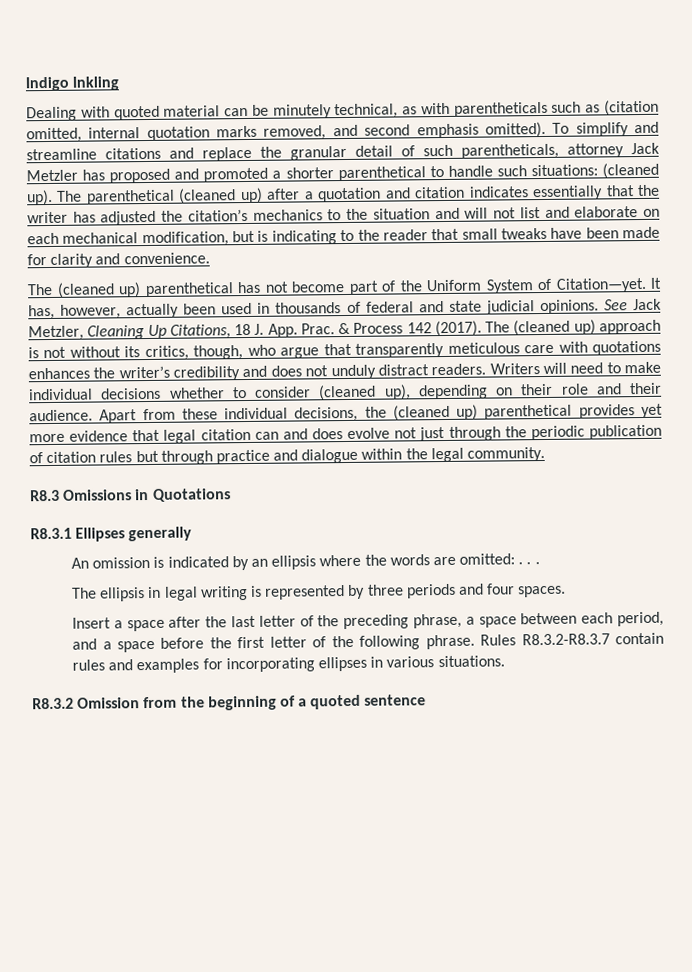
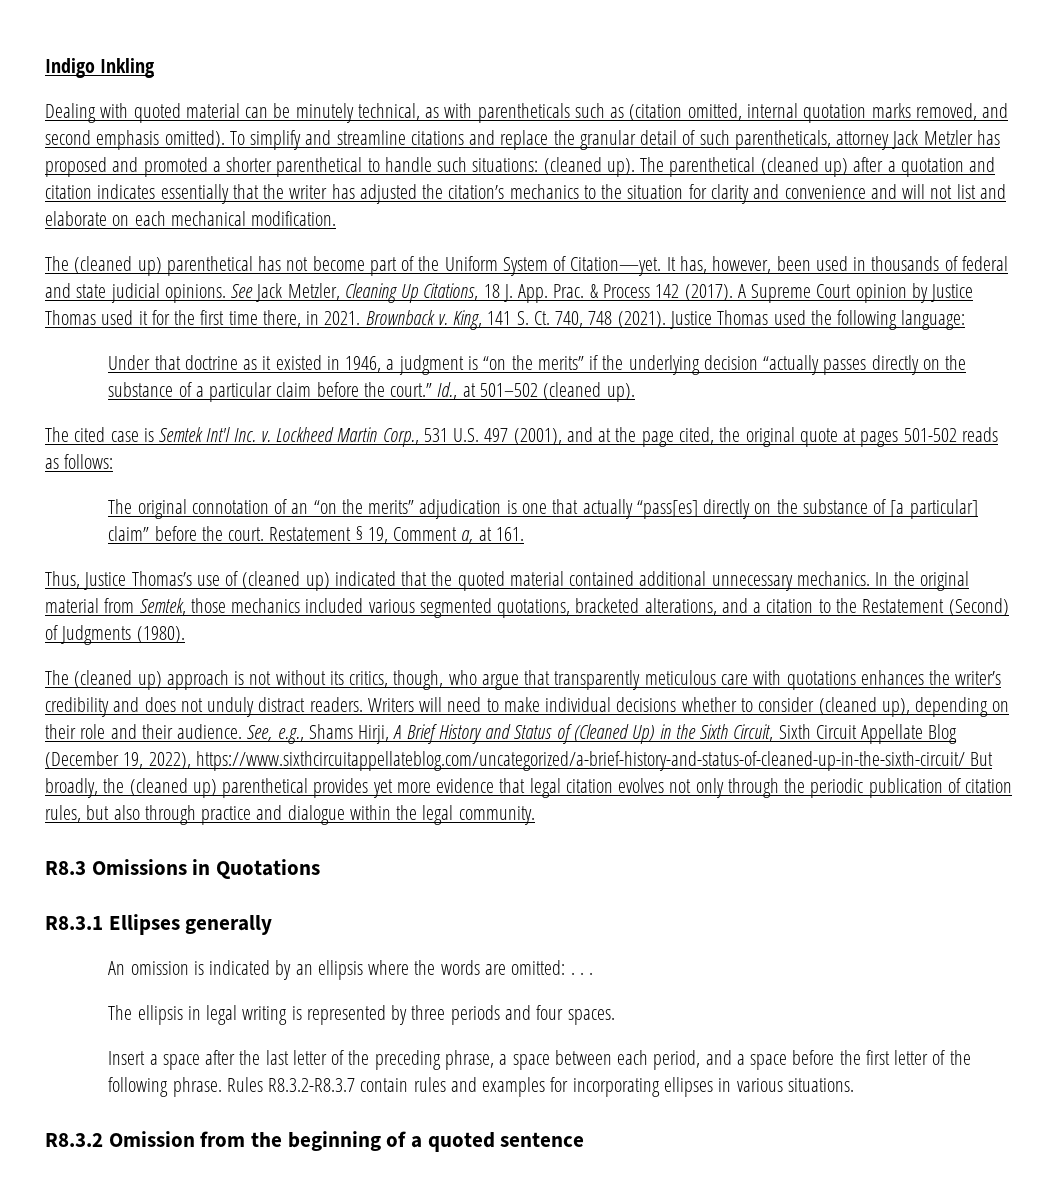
- The parenthetical (cleaned up) after a quotation and citation indicates essentially that the writer has adjusted the citation’s mechanics to the situation and will not list and elaborate on each mechanical modification, but is indicating to the reader that small tweaks have been made for clarity and convenience.
+ The parenthetical (cleaned up) after a quotation and citation indicates essentially that the writer has adjusted the citation’s mechanics to the situation for clarity and convenience and will not list and elaborate on each mechanical modification.
- It has, however, actually been used in thousands of federal and state judicial opinions.
+ It has, however, been used in thousands of federal and state judicial opinions.
- & Process 142 (2017). The (cleaned up) approach is not without its critics, though, who argue that transparently meticulous care with quotations enhances the writer’s credibility and does not unduly distract readers.
+ & Process 142 (2017). A Supreme Court opinion by Justice Thomas used it for the first time there, in 2021. Brownback v. King, 141 S. Ct. 740, 748 (2021). Justice Thomas used the following language:
+ Under that doctrine as it existed in 1946, a judgment is “on the merits” if the underlying decision “actually passes directly on the substance of a particular claim before the court.” Id., at 501–502 (cleaned up).
+ The cited case is Semtek Int'l Inc. v. Lockheed Martin Corp., 531 U.S. 497 (2001), and at the page cited, the original quote at pages 501-502 reads as follows:
+ The original connotation of an “on the merits” adjudication is one that actually “pass[es] directly on the substance of [a particular] claim” before the court. Restatement § 19, Comment a, at 161.
+ Thus, Justice Thomas’s use of (cleaned up) indicated that the quoted material contained additional unnecessary mechanics. In the original material from Semtek, those mechanics included various segmented quotations, bracketed alterations, and a citation to the Restatement (Second) of Judgments (1980).
+ The (cleaned up) approach is not without its critics, though, who argue that transparently meticulous care with quotations enhances the writer’s credibility and does not unduly distract readers.
- Apart from these individual decisions, the (cleaned up) parenthetical provides yet more evidence that legal citation can and does evolve not just through the periodic publication of citation rules but through practice and dialogue within the legal community.
+ See, e.g., Shams Hirji, A Brief History and Status of (Cleaned Up) in the Sixth Circuit, Sixth Circuit Appellate Blog (December 19, 2022), https://www.sixthcircuitappellateblog.com/uncategorized/a-brief-history-and-status-of-cleaned-up-in-the-sixth-circuit/ But broadly, the (cleaned up) parenthetical provides yet more evidence that legal citation evolves not only through the periodic publication of citation rules, but also through practice and dialogue within the legal community.

